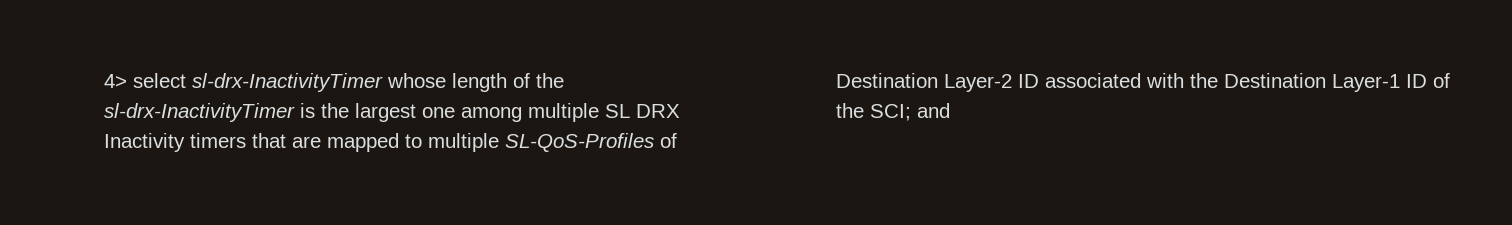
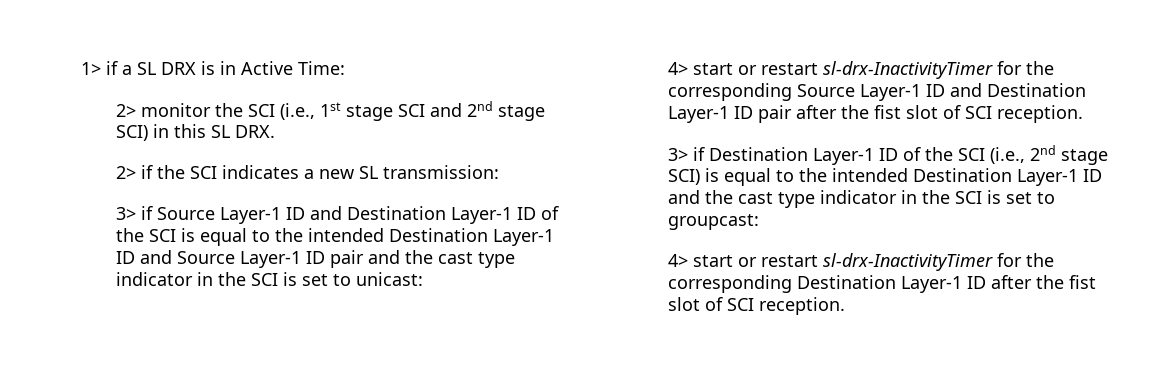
- 4> select sl-drx-InactivityTimer whose length of the sl-drx-InactivityTimer is the largest one among multiple SL DRX Inactivity timers that are mapped to multiple SL-QoS-Profiles of Destination Layer-2 ID associated with the Destination Layer-1 ID of the SCI; and
+ 1> if a SL DRX is in Active Time:
+ 2> monitor the SCI (i.e., 1st stage SCI and 2nd stage SCI) in this SL DRX.
+ 2> if the SCI indicates a new SL transmission:
+ 3> if Source Layer-1 ID and Destination Layer-1 ID of the SCI is equal to the intended Destination Layer-1 ID and Source Layer-1 ID pair and the cast type indicator in the SCI is set to unicast:
+ 4> start or restart sl-drx-InactivityTimer for the corresponding Source Layer-1 ID and Destination Layer-1 ID pair after the fist slot of SCI reception.
+ 3> if Destination Layer-1 ID of the SCI (i.e., 2nd stage SCI) is equal to the intended Destination Layer-1 ID and the cast type indicator in the SCI is set to groupcast:
+ 4> start or restart sl-drx-InactivityTimer for the corresponding Destination Layer-1 ID after the fist slot of SCI reception.

